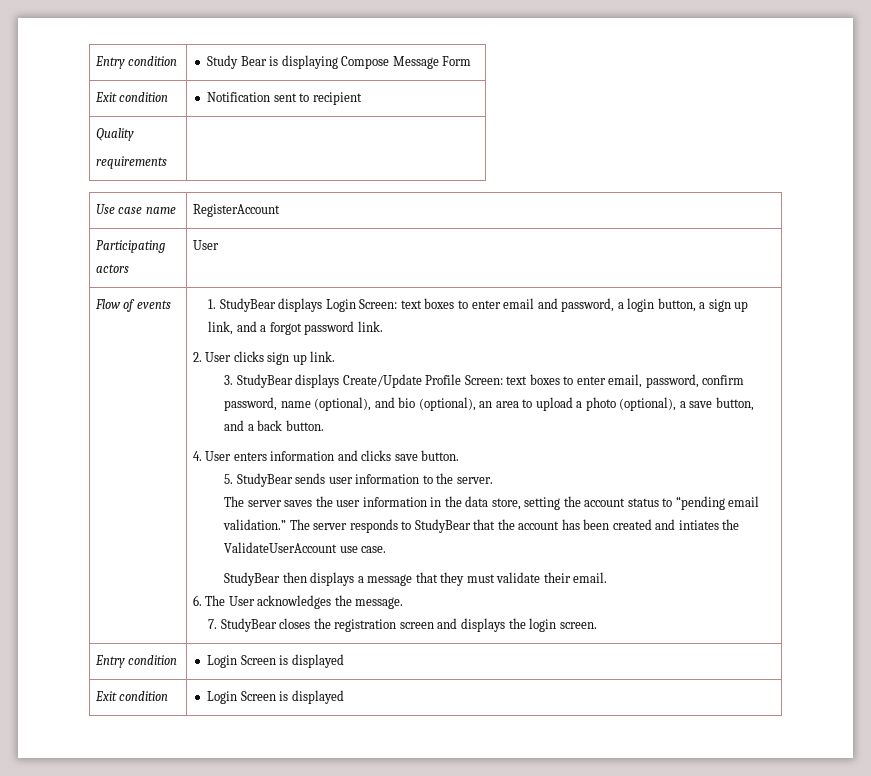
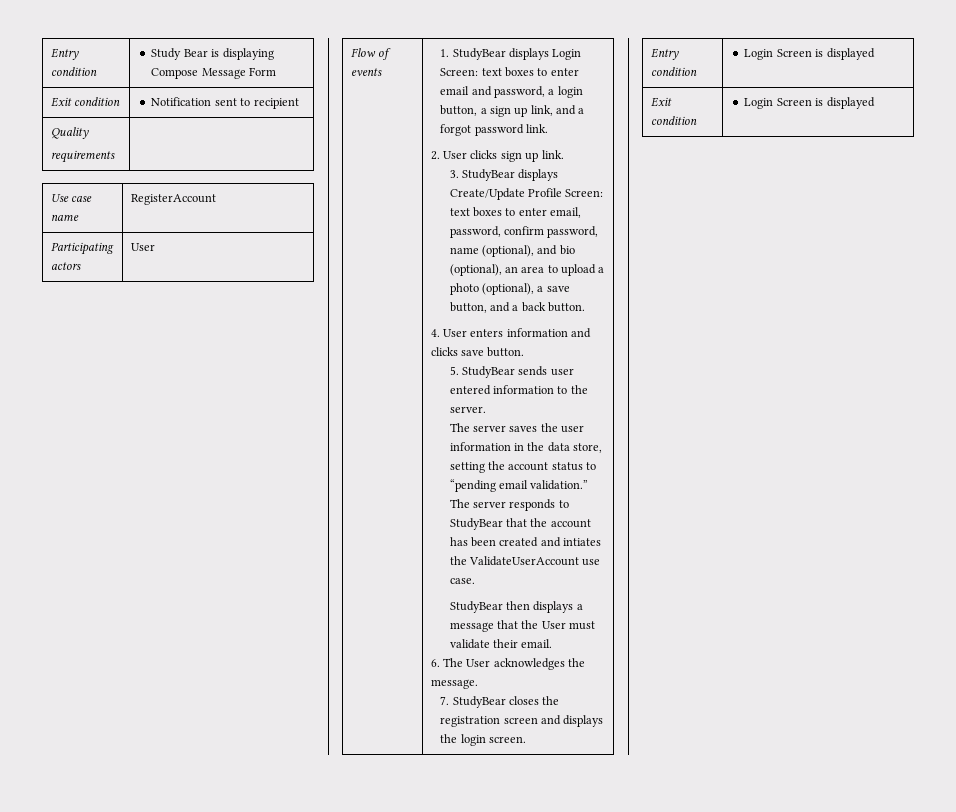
- 5. StudyBear sends user information to the server.
+ 5. StudyBear sends user entered information to the server.
- StudyBear then displays a message that they must validate their email.
+ StudyBear then displays a message that the User must validate their email.

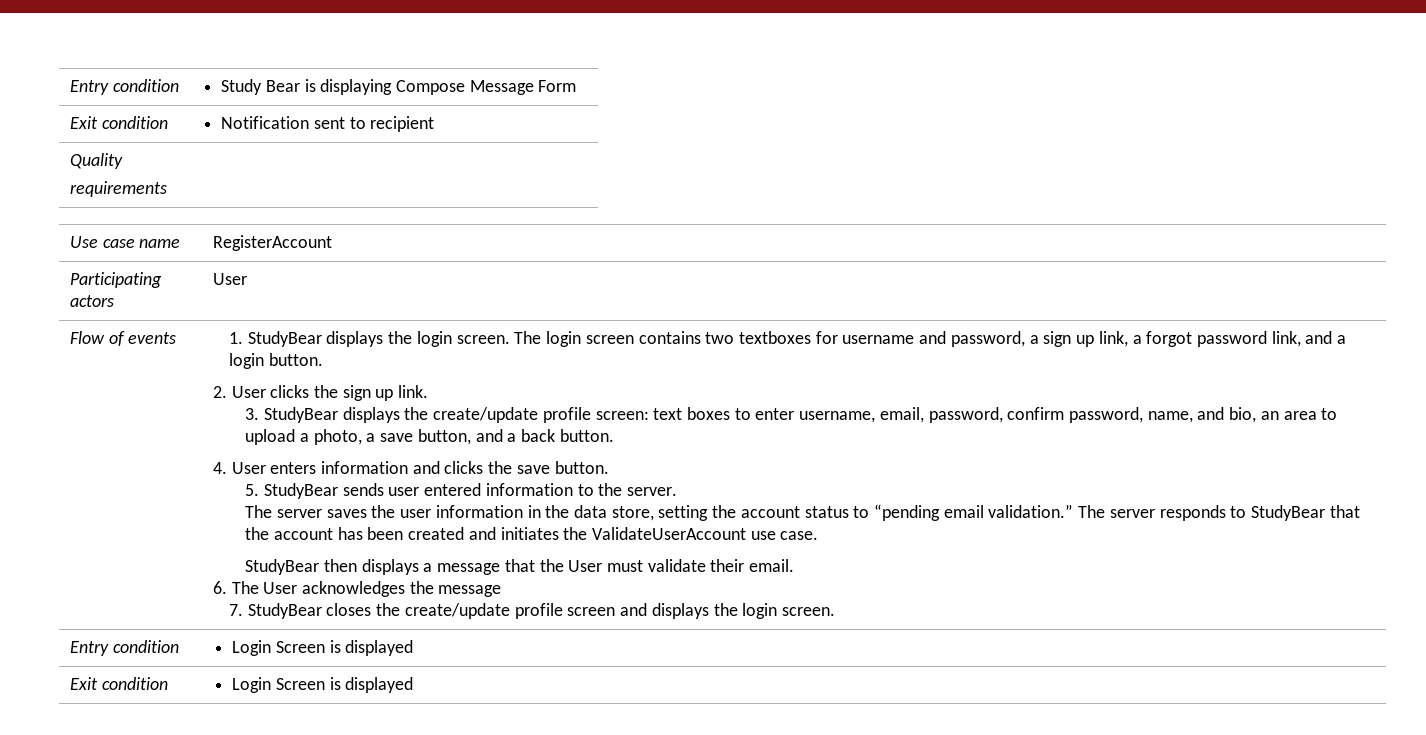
- 1. StudyBear displays Login Screen: text boxes to enter email and password, a login button, a sign up link, and a forgot password link.
+ 1. StudyBear displays the login screen. The login screen contains two textboxes for username and password, a sign up link, a forgot password link, and a login button.
- 2. User clicks sign up link.
+ 2. User clicks the sign up link.
- 3. StudyBear displays Create/Update Profile Screen: text boxes to enter email, password, confirm password, name (optional), and bio (optional), an area to upload a photo (optional), a save button, and a back button.
+ 3. StudyBear displays the create/update profile screen: text boxes to enter username, email, password, confirm password, name, and bio, an area to upload a photo, a save button, and a back button.
- 4. User enters information and clicks save button.
+ 4. User enters information and clicks the save button.
- The server responds to StudyBear that the account has been created and intiates the ValidateUserAccount use case.
+ The server responds to StudyBear that the account has been created and initiates the ValidateUserAccount use case.
- 6. The User acknowledges the message.
+ 6. The User acknowledges the message
- 7. StudyBear closes the registration screen and displays the login screen.
+ 7. StudyBear closes the create/update profile screen and displays the login screen.

